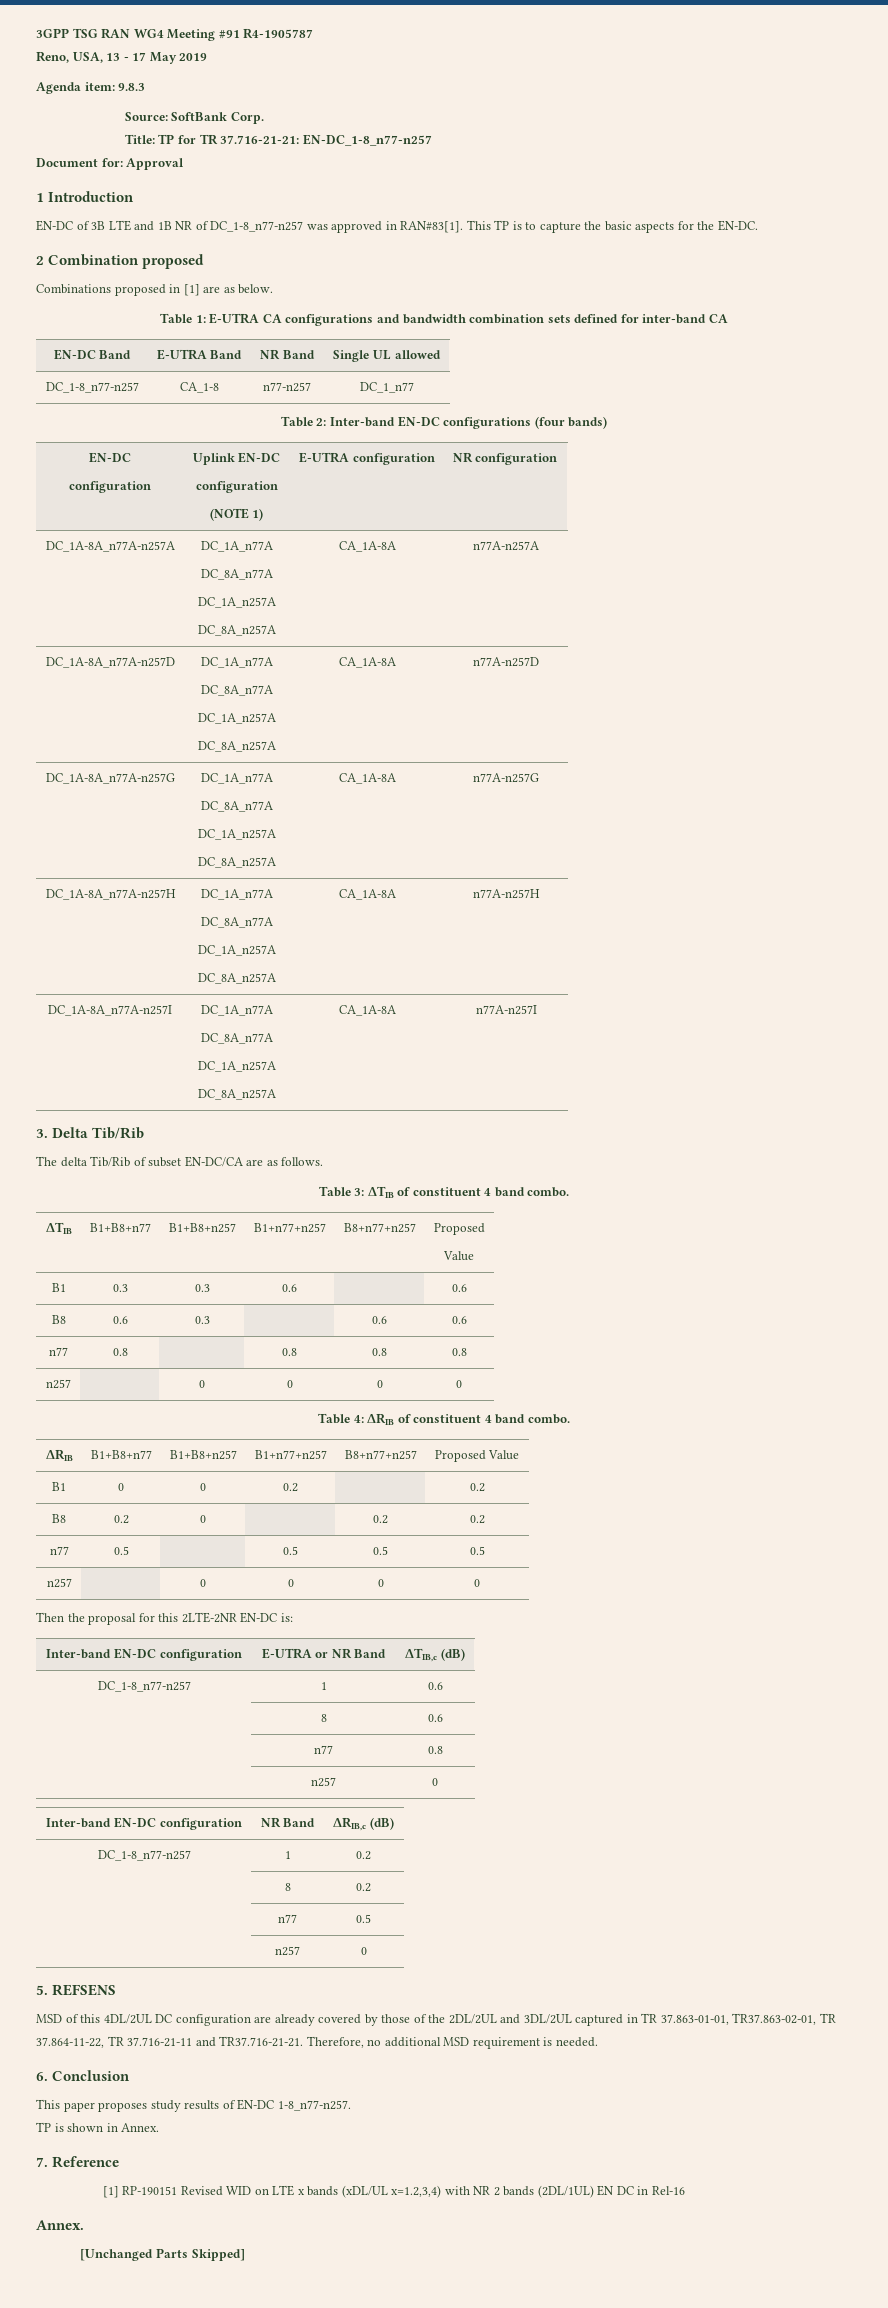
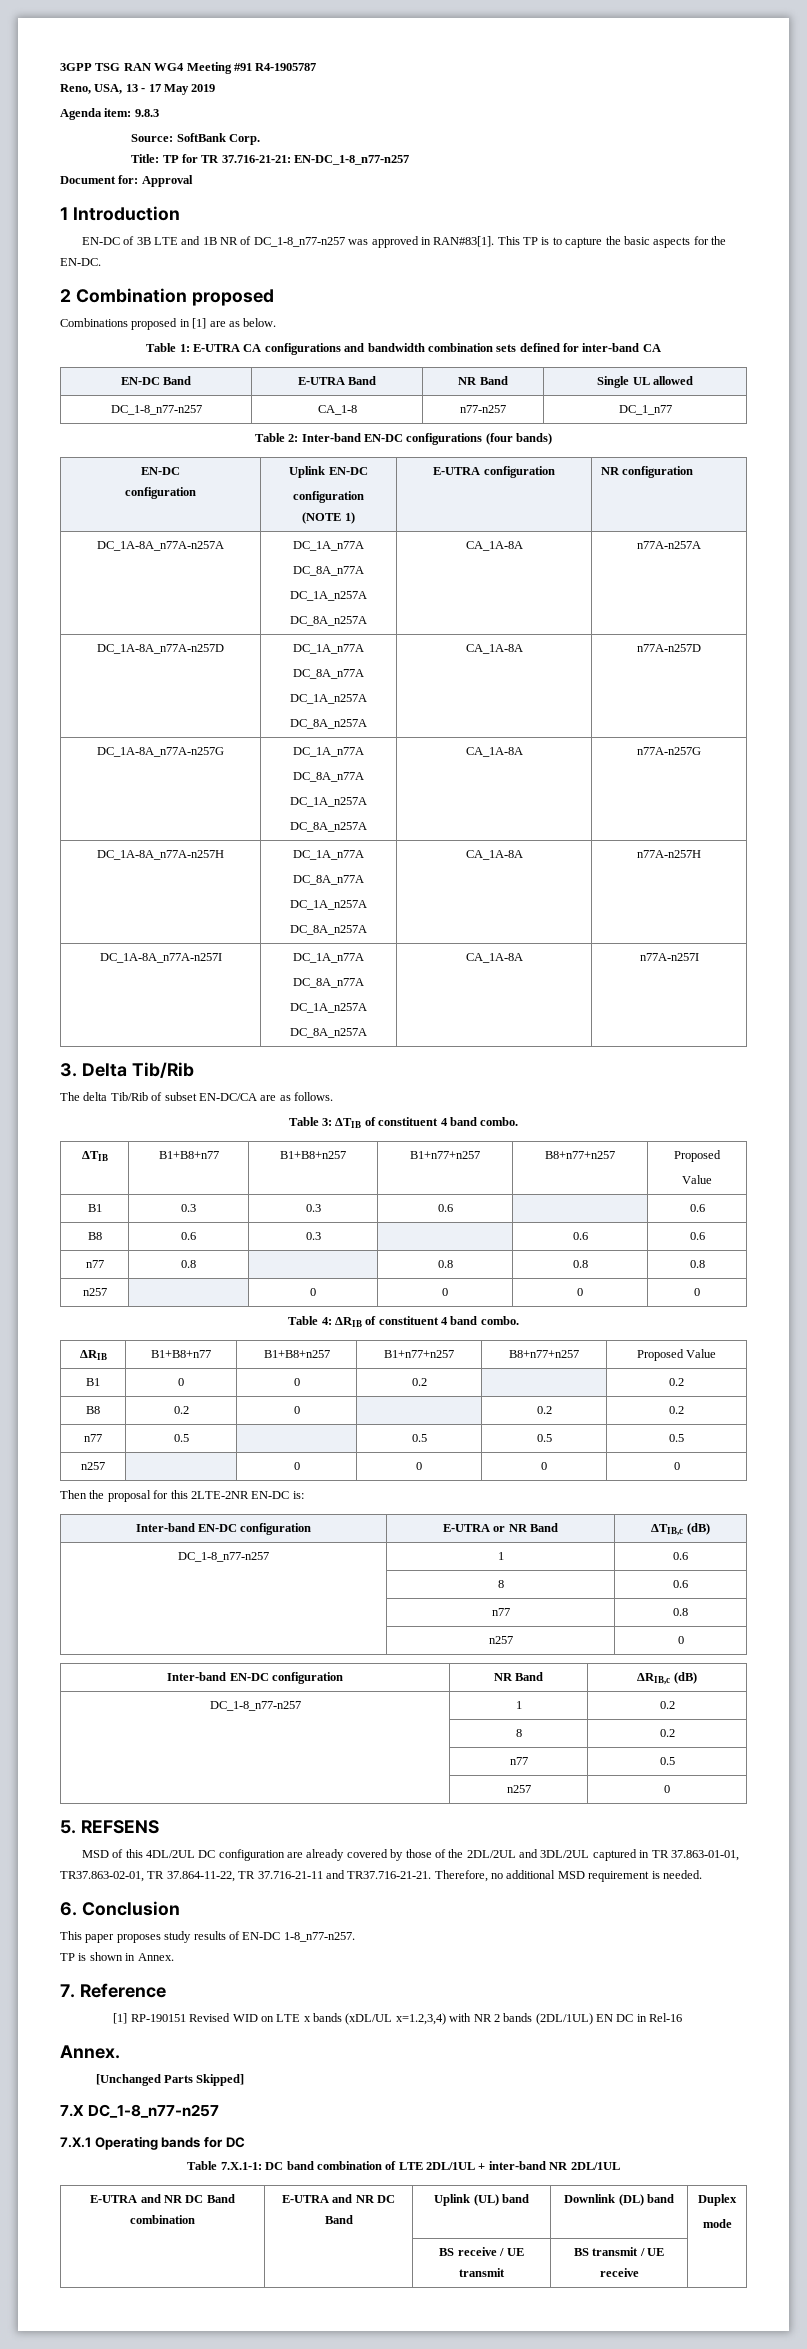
+ 7.X DC_1-8_n77-n257
+ 7.X.1 Operating bands for DC
+ Table 7.X.1-1: DC band combination of LTE 2DL/1UL + inter-band NR 2DL/1UL
+ E-UTRA and NR DC Band combination | E-UTRA and NR DC Band | Uplink (UL) band | Downlink (DL) band | Duplex
+ mode
+ | | BS receive / UE transmit | BS transmit / UE receive |

